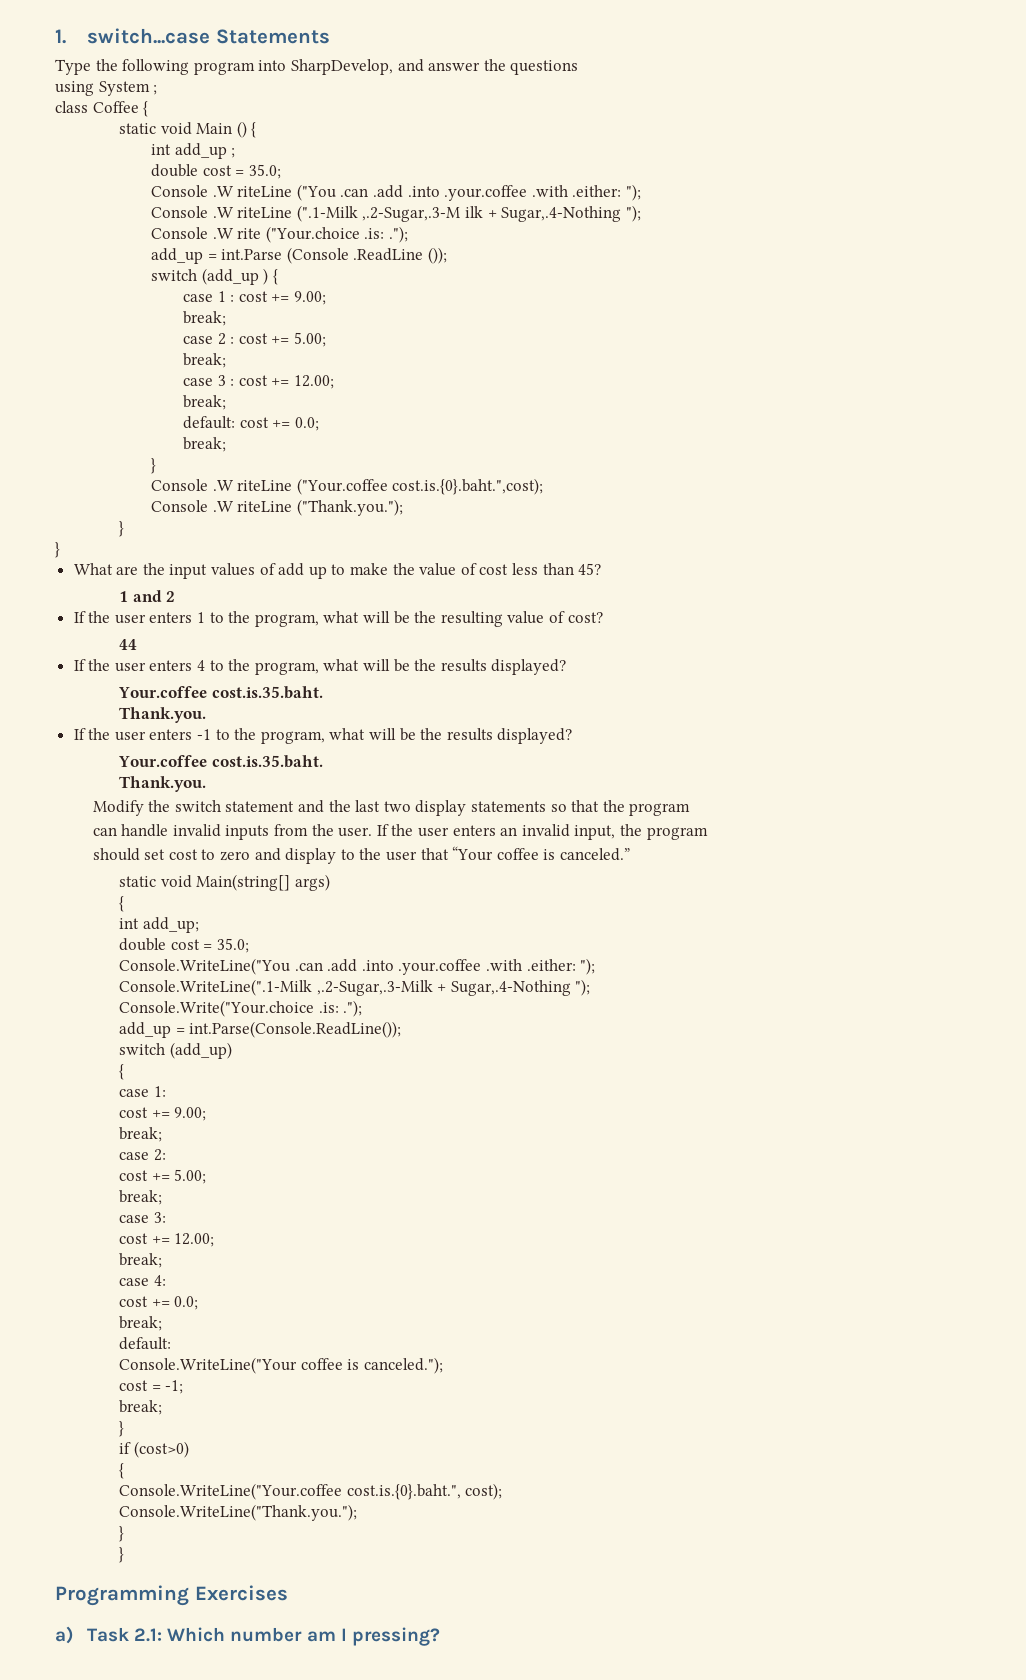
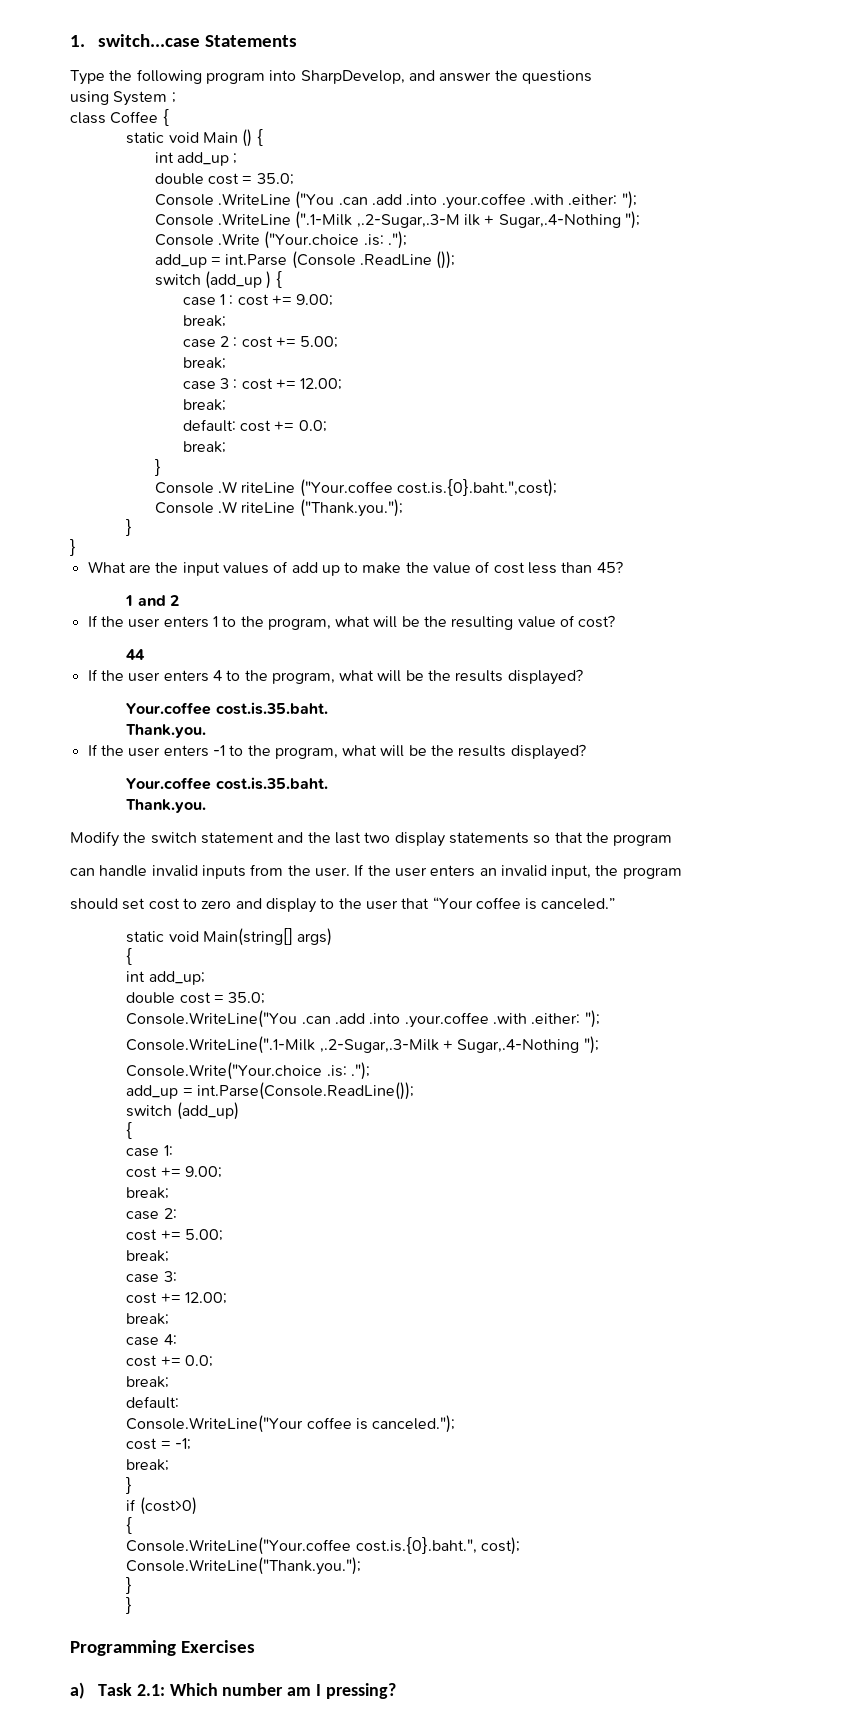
- Console .W riteLine ("You .can .add .into .your.coffee .with .either: ");
+ Console .WriteLine ("You .can .add .into .your.coffee .with .either: ");
- Console .W riteLine (".1-Milk ,.2-Sugar,.3-M ilk + Sugar,.4-Nothing ");
+ Console .WriteLine (".1-Milk ,.2-Sugar,.3-M ilk + Sugar,.4-Nothing ");
- Console .W rite ("Your.choice .is: .");
+ Console .Write ("Your.choice .is: .");

